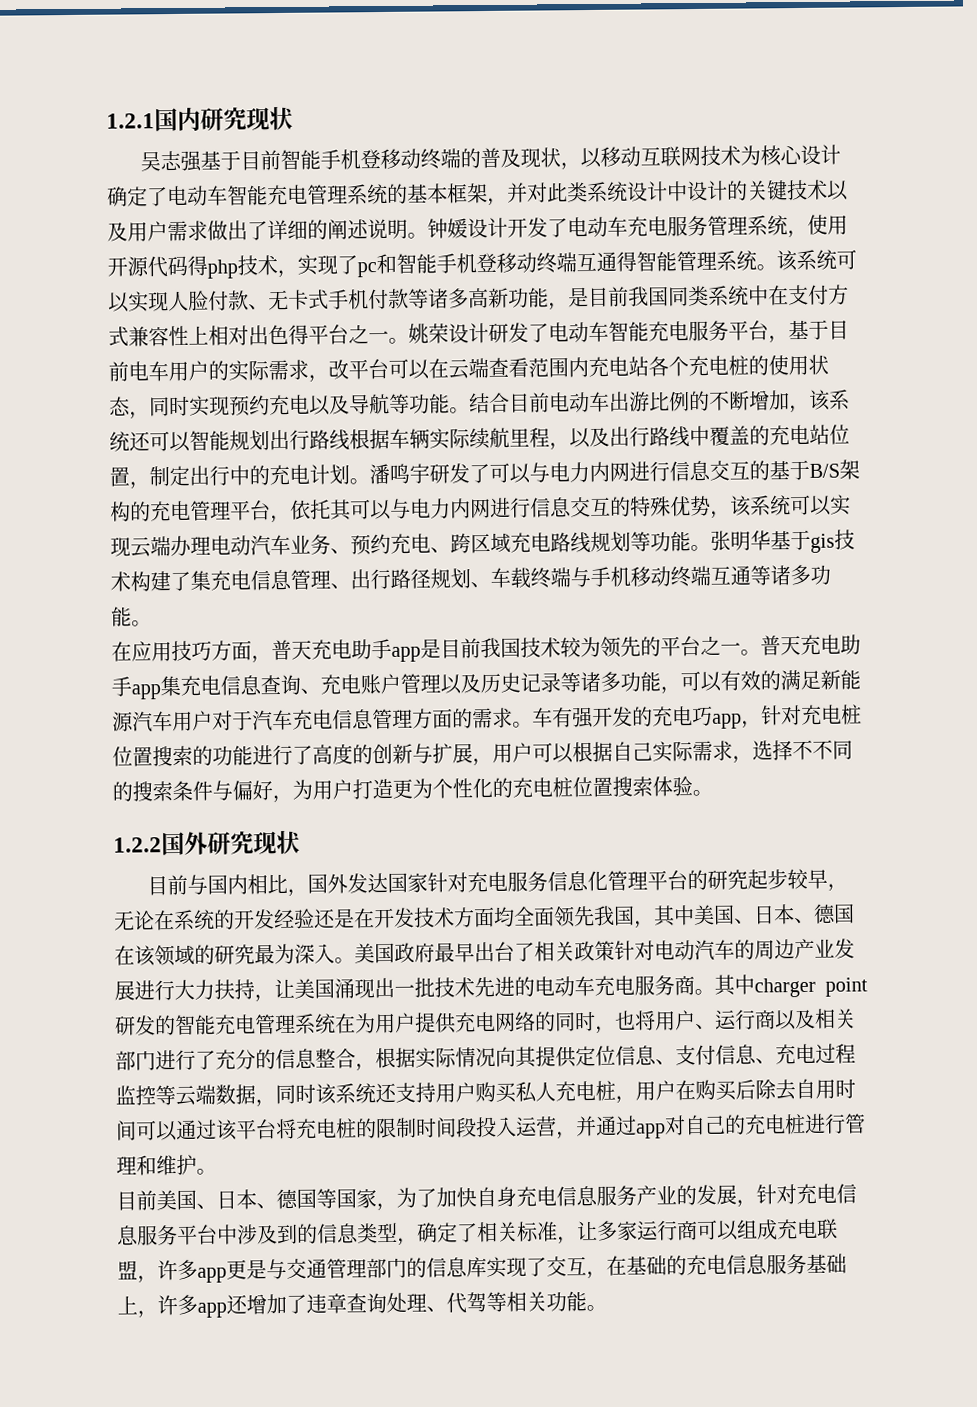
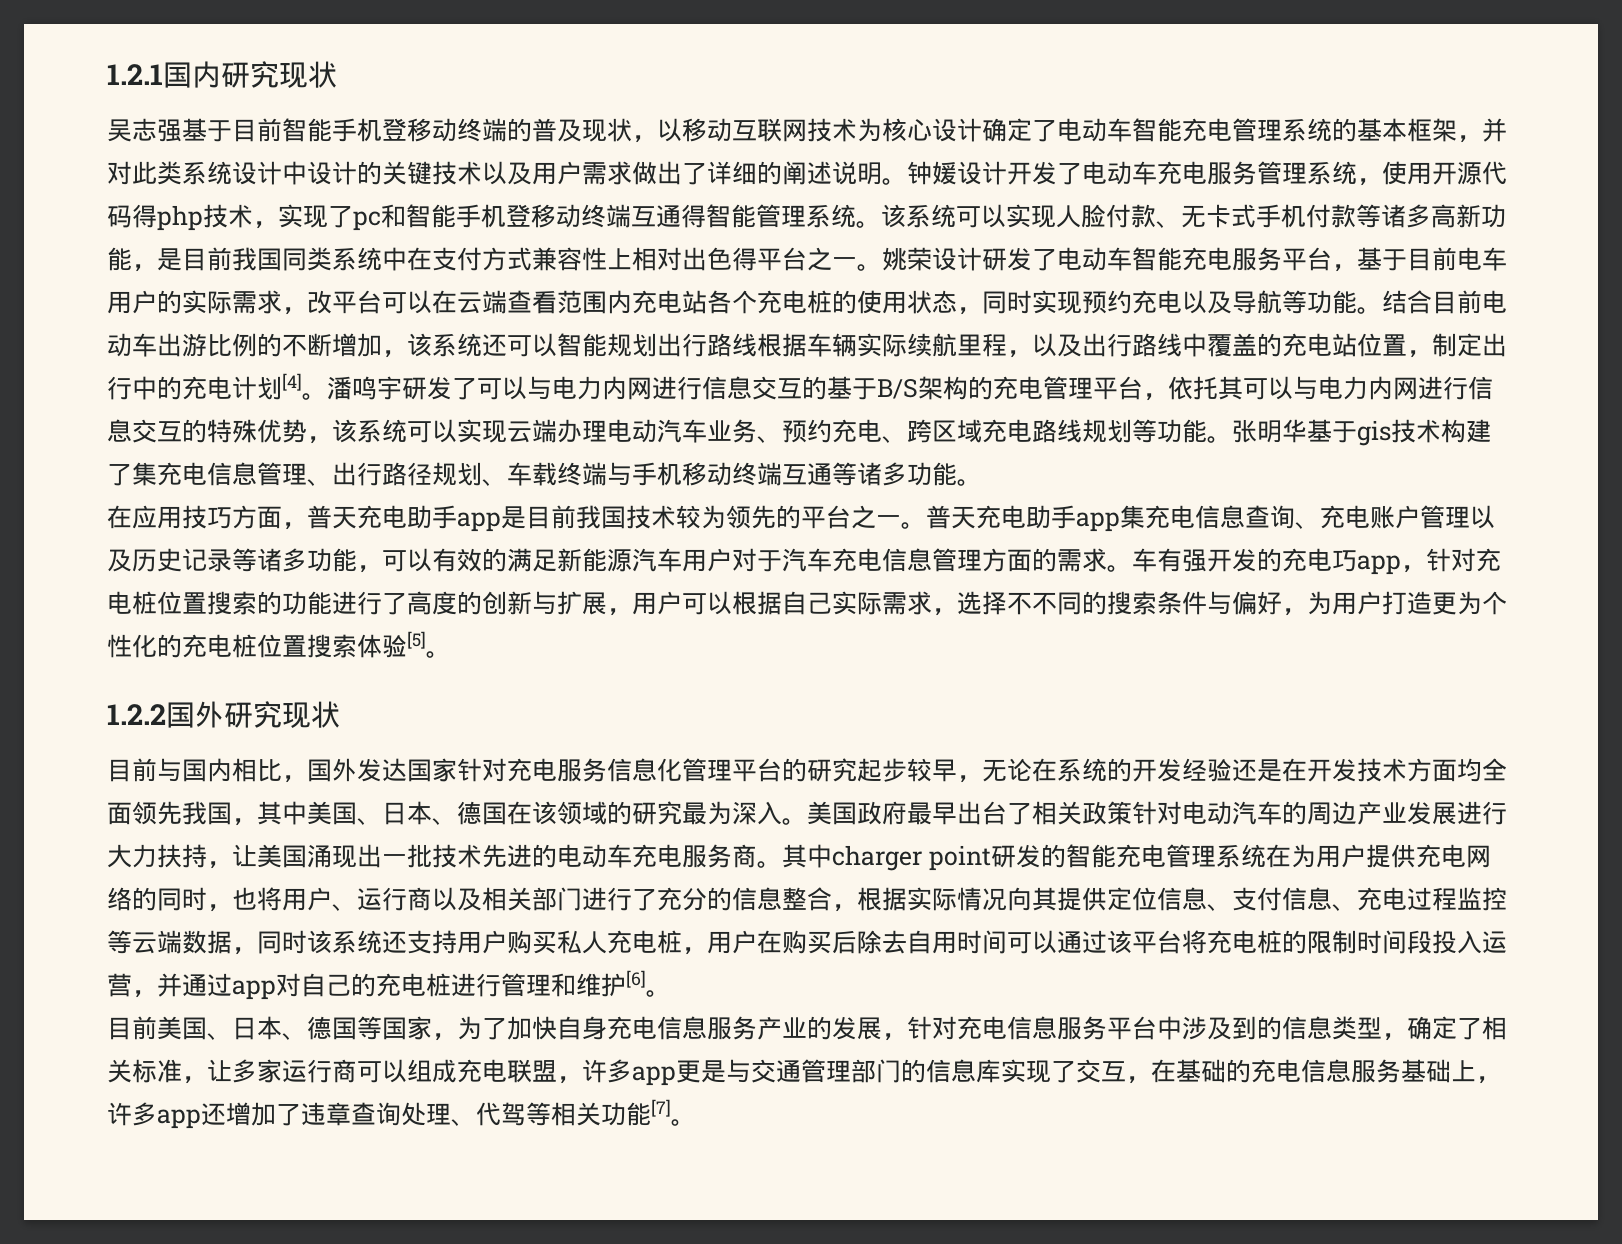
- 结合目前电动车出游比例的不断增加，该系统还可以智能规划出行路线根据车辆实际续航里程，以及出行路线中覆盖的充电站位置，制定出行中的充电计划。
+ 结合目前电动车出游比例的不断增加，该系统还可以智能规划出行路线根据车辆实际续航里程，以及出行路线中覆盖的充电站位置，制定出行中的充电计划[4]。
- 车有强开发的充电巧app，针对充电桩位置搜索的功能进行了高度的创新与扩展，用户可以根据自己实际需求，选择不不同的搜索条件与偏好，为用户打造更为个性化的充电桩位置搜索体验。
+ 车有强开发的充电巧app，针对充电桩位置搜索的功能进行了高度的创新与扩展，用户可以根据自己实际需求，选择不不同的搜索条件与偏好，为用户打造更为个性化的充电桩位置搜索体验[5]。
- 其中charger point研发的智能充电管理系统在为用户提供充电网络的同时，也将用户、运行商以及相关部门进行了充分的信息整合，根据实际情况向其提供定位信息、支付信息、充电过程监控等云端数据，同时该系统还支持用户购买私人充电桩，用户在购买后除去自用时间可以通过该平台将充电桩的限制时间段投入运营，并通过app对自己的充电桩进行管理和维护。
+ 其中charger point研发的智能充电管理系统在为用户提供充电网络的同时，也将用户、运行商以及相关部门进行了充分的信息整合，根据实际情况向其提供定位信息、支付信息、充电过程监控等云端数据，同时该系统还支持用户购买私人充电桩，用户在购买后除去自用时间可以通过该平台将充电桩的限制时间段投入运营，并通过app对自己的充电桩进行管理和维护[6]。
- 目前美国、日本、德国等国家，为了加快自身充电信息服务产业的发展，针对充电信息服务平台中涉及到的信息类型，确定了相关标准，让多家运行商可以组成充电联盟，许多app更是与交通管理部门的信息库实现了交互，在基础的充电信息服务基础上，许多app还增加了违章查询处理、代驾等相关功能。
+ 目前美国、日本、德国等国家，为了加快自身充电信息服务产业的发展，针对充电信息服务平台中涉及到的信息类型，确定了相关标准，让多家运行商可以组成充电联盟，许多app更是与交通管理部门的信息库实现了交互，在基础的充电信息服务基础上，许多app还增加了违章查询处理、代驾等相关功能[7]。

